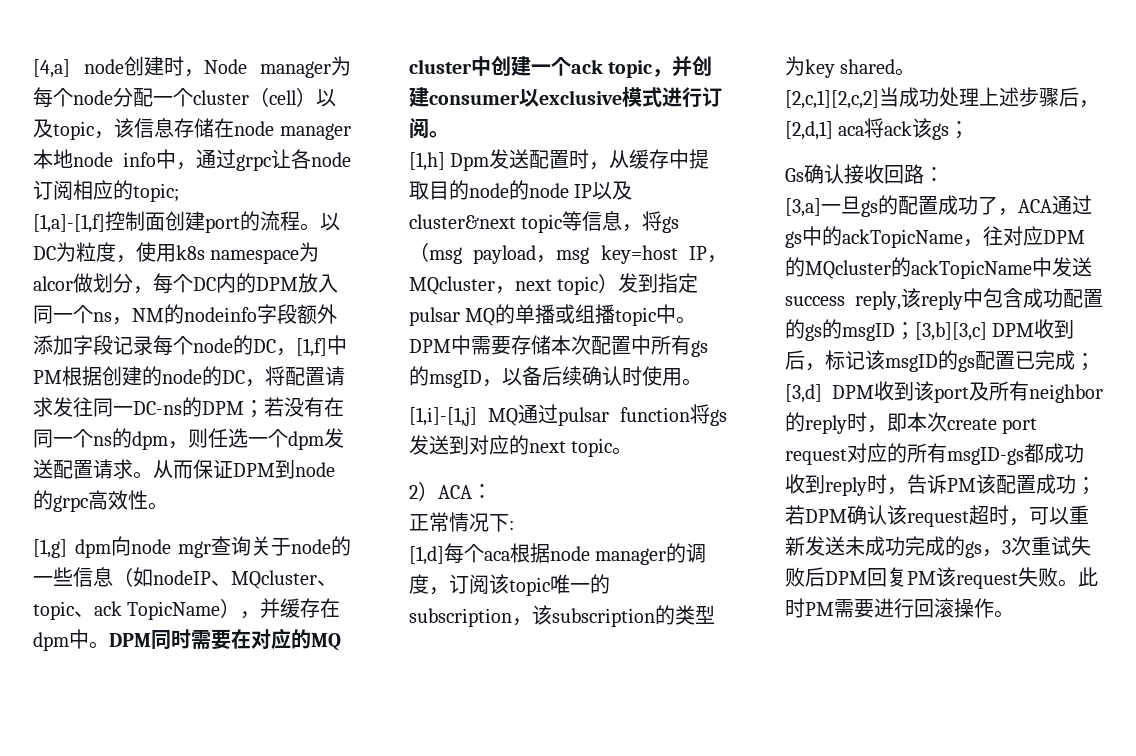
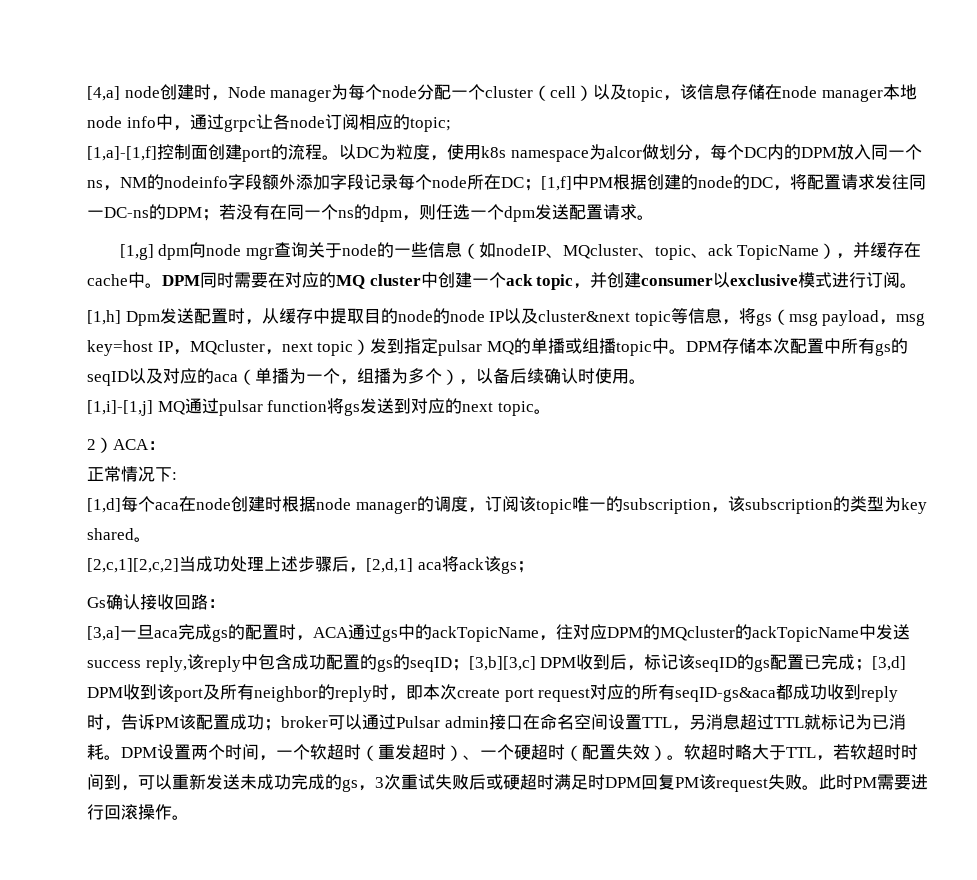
- 以DC为粒度，使用k8s namespace为alcor做划分，每个DC内的DPM放入同一个ns，NM的nodeinfo字段额外添加字段记录每个node的DC，[1,f]中PM根据创建的node的DC，将配置请求发往同一DC-ns的DPM；若没有在同一个ns的dpm，则任选一个dpm发送配置请求。从而保证DPM到node的grpc高效性。
+ 以DC为粒度，使用k8s namespace为alcor做划分，每个DC内的DPM放入同一个ns，NM的nodeinfo字段额外添加字段记录每个node所在DC；[1,f]中PM根据创建的node的DC，将配置请求发往同一DC-ns的DPM；若没有在同一个ns的dpm，则任选一个dpm发送配置请求。
- [1,g] dpm向node mgr查询关于node的一些信息（如nodeIP、MQcluster、topic、ack TopicName），并缓存在dpm中。
+ [1,g] dpm向node mgr查询关于node的一些信息（如nodeIP、MQcluster、topic、ack TopicName），并缓存在cache中。
- DPM中需要存储本次配置中所有gs的msgID，以备后续确认时使用。
+ DPM存储本次配置中所有gs的seqID以及对应的aca（单播为一个，组播为多个），以备后续确认时使用。
- [1,d]每个aca根据node manager的调度，订阅该topic唯一的subscription，该subscription的类型为key shared。
+ [1,d]每个aca在node创建时根据node manager的调度，订阅该topic唯一的subscription，该subscription的类型为key shared。
- [3,a]一旦gs的配置成功了，ACA通过gs中的ackTopicName，往对应DPM的MQcluster的ackTopicName中发送success reply,该reply中包含成功配置的gs的msgID；
+ [3,a]一旦aca完成gs的配置时，ACA通过gs中的ackTopicName，往对应DPM的MQcluster的ackTopicName中发送success reply,该reply中包含成功配置的gs的seqID；
- [3,b][3,c] DPM收到后，标记该msgID的gs配置已完成；
+ [3,b][3,c] DPM收到后，标记该seqID的gs配置已完成；
- [3,d] DPM收到该port及所有neighbor的reply时，即本次create port request对应的所有msgID-gs都成功收到reply时，告诉PM该配置成功；
+ [3,d] DPM收到该port及所有neighbor的reply时，即本次create port request对应的所有seqID-gs&aca都成功收到reply时，告诉PM该配置成功；
- 若DPM确认该request超时，可以重新发送未成功完成的gs，3次重试失败后DPM回复PM该request失败。
+ broker可以通过Pulsar admin接口在命名空间设置TTL，另消息超过TTL就标记为已消耗。DPM设置两个时间，一个软超时（重发超时）、一个硬超时（配置失效）。软超时略大于TTL，若软超时时间到，可以重新发送未成功完成的gs，3次重试失败后或硬超时满足时DPM回复PM该request失败。

